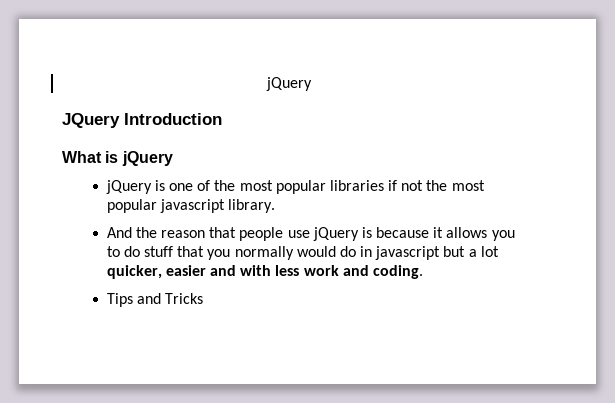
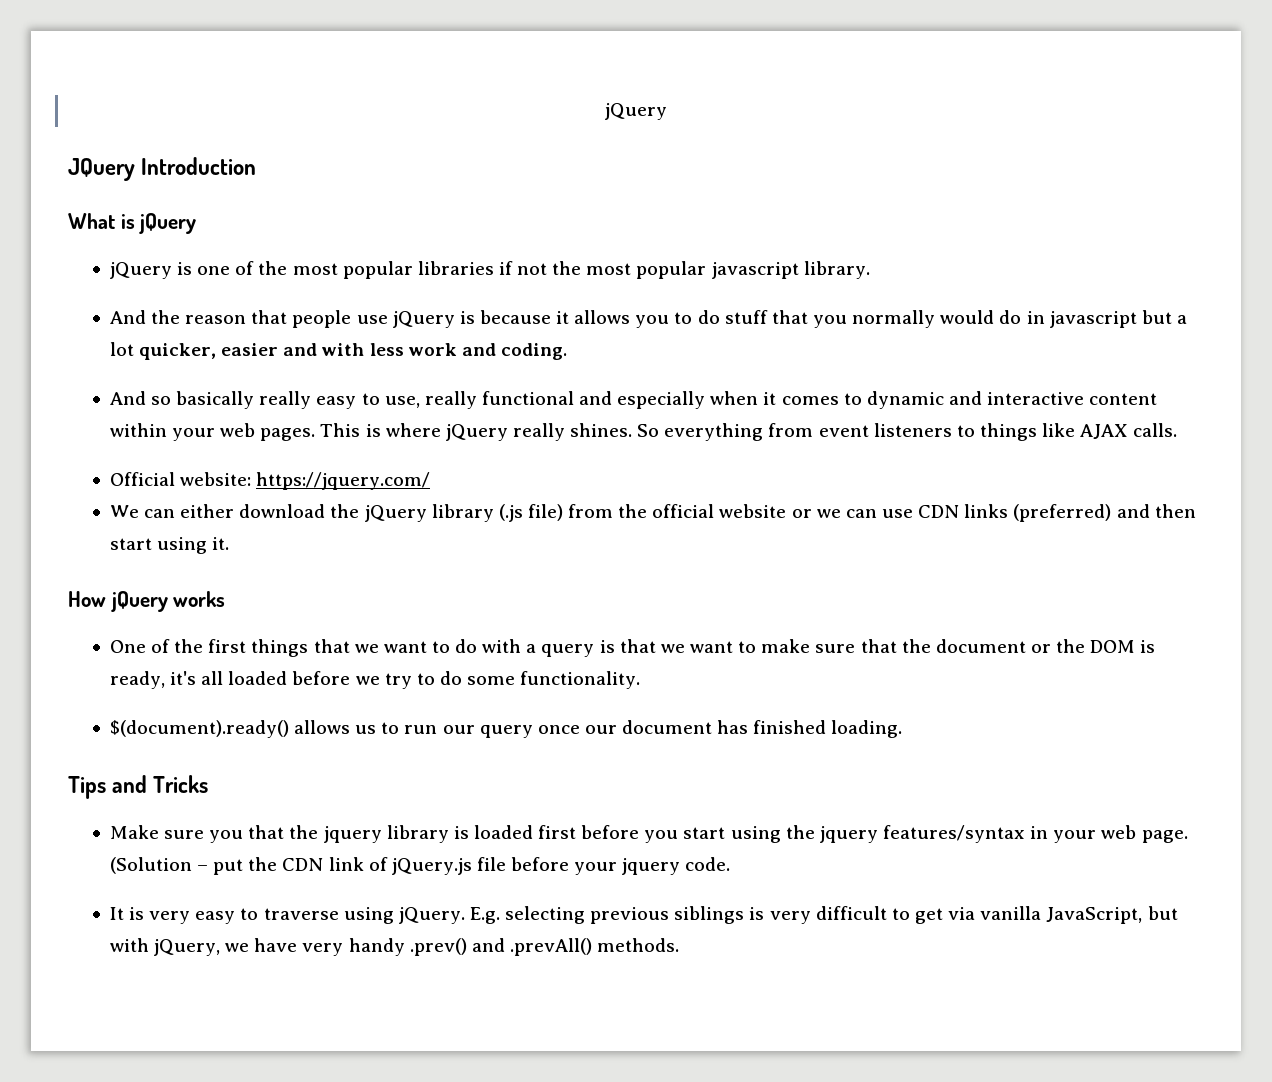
+ And so basically really easy to use, really functional and especially when it comes to dynamic and interactive content within your web pages. This is where jQuery really shines. So everything from event listeners to things like AJAX calls.
+ Official website: https://jquery.com/
+ We can either download the jQuery library (.js file) from the official website or we can use CDN links (preferred) and then start using it.
+ How jQuery works
+ One of the first things that we want to do with a query is that we want to make sure that the document or the DOM is ready, it's all loaded before we try to do some functionality.
+ $(document).ready() allows us to run our query once our document has finished loading.
  Tips and Tricks
+ Make sure you that the jquery library is loaded first before you start using the jquery features/syntax in your web page. (Solution – put the CDN link of jQuery.js file before your jquery code.
+ It is very easy to traverse using jQuery. E.g. selecting previous siblings is very difficult to get via vanilla JavaScript, but with jQuery, we have very handy .prev() and .prevAll() methods.

